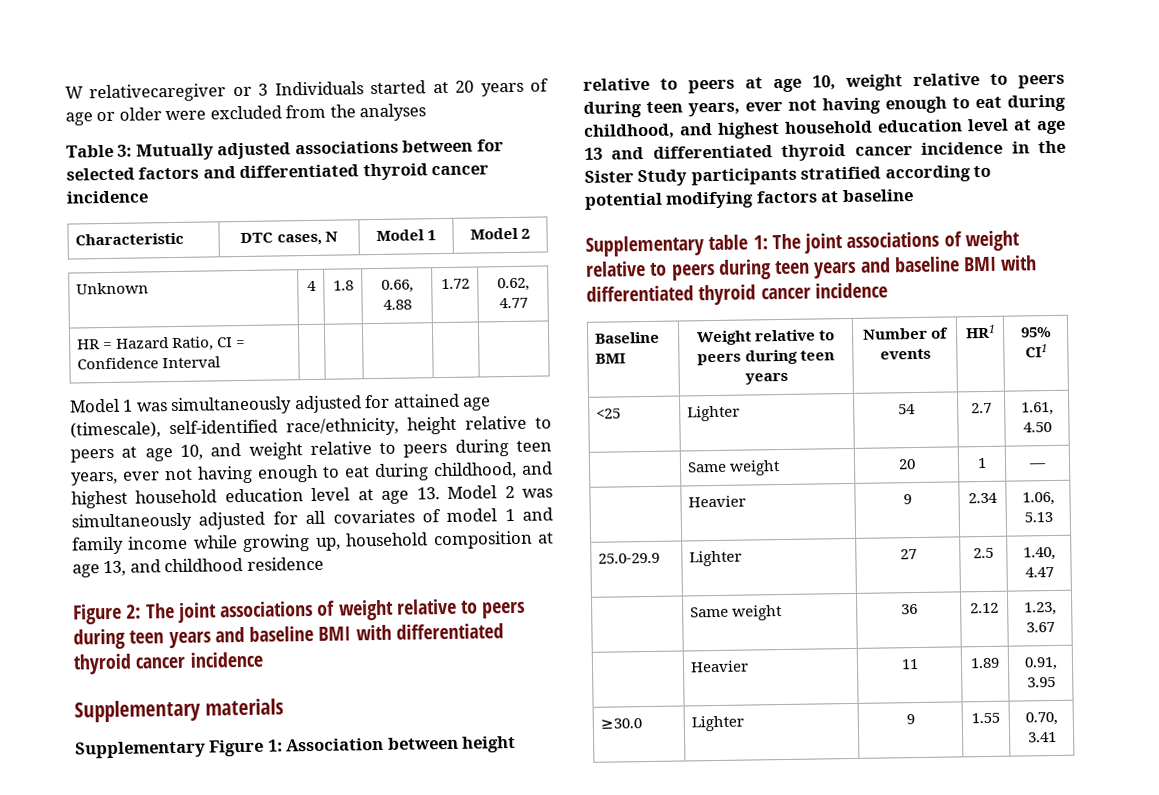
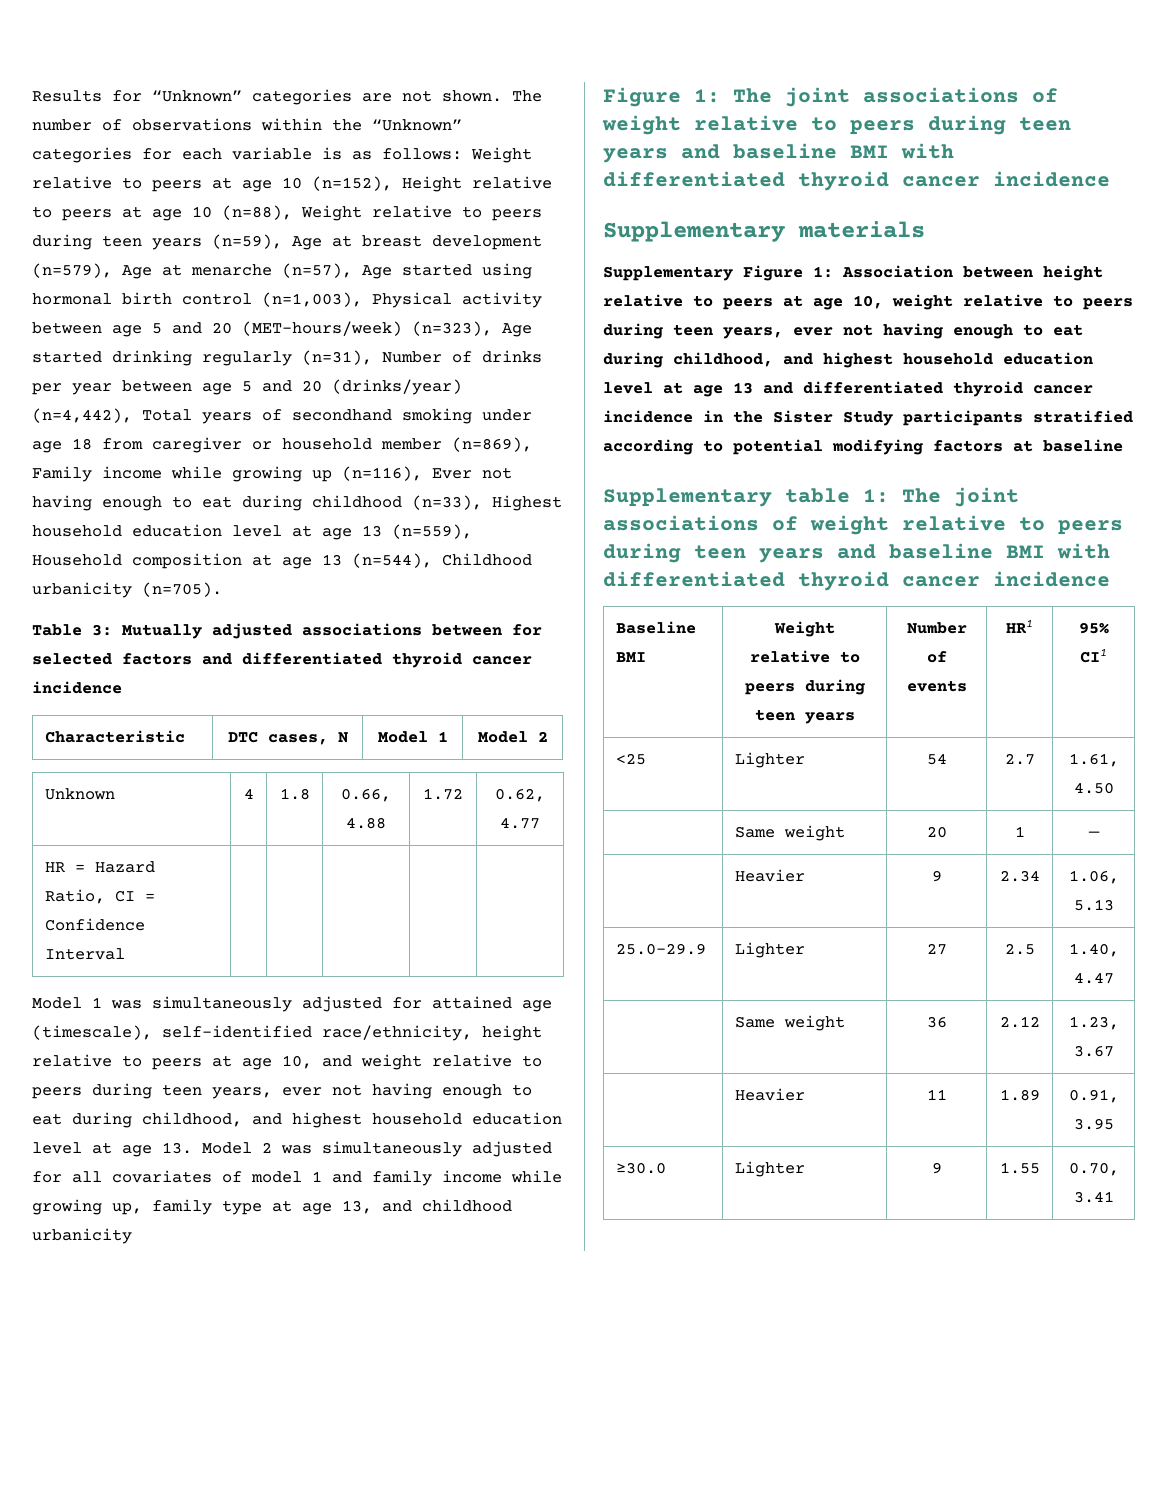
- W relativecaregiver or 3 Individuals started at 20 years of age or older were excluded from the analyses
+ Results for “Unknown” categories are not shown. The number of observations within the “Unknown” categories for each variable is as follows: Weight relative to peers at age 10 (n=152), Height relative to peers at age 10 (n=88), Weight relative to peers during teen years (n=59), Age at breast development (n=579), Age at menarche (n=57), Age started using hormonal birth control (n=1,003), Physical activity between age 5 and 20 (MET-hours/week) (n=323), Age started drinking regularly (n=31), Number of drinks per year between age 5 and 20 (drinks/year) (n=4,442), Total years of secondhand smoking under age 18 from caregiver or household member (n=869), Family income while growing up (n=116), Ever not having enough to eat during childhood (n=33), Highest household education level at age 13 (n=559), Household composition at age 13 (n=544), Childhood urbanicity (n=705).
- Model 1 was simultaneously adjusted for attained age (timescale), self-identified race/ethnicity, height relative to peers at age 10, and weight relative to peers during teen years, ever not having enough to eat during childhood, and highest household education level at age 13. Model 2 was simultaneously adjusted for all covariates of model 1 and family income while growing up, household composition at age 13, and childhood residence
- Figure 2:
+ Model 1 was simultaneously adjusted for attained age (timescale), self-identified race/ethnicity, height relative to peers at age 10, and weight relative to peers during teen years, ever not having enough to eat during childhood, and highest household education level at age 13. Model 2 was simultaneously adjusted for all covariates of model 1 and family income while growing up, family type at age 13, and childhood urbanicity
+ Figure 1:

